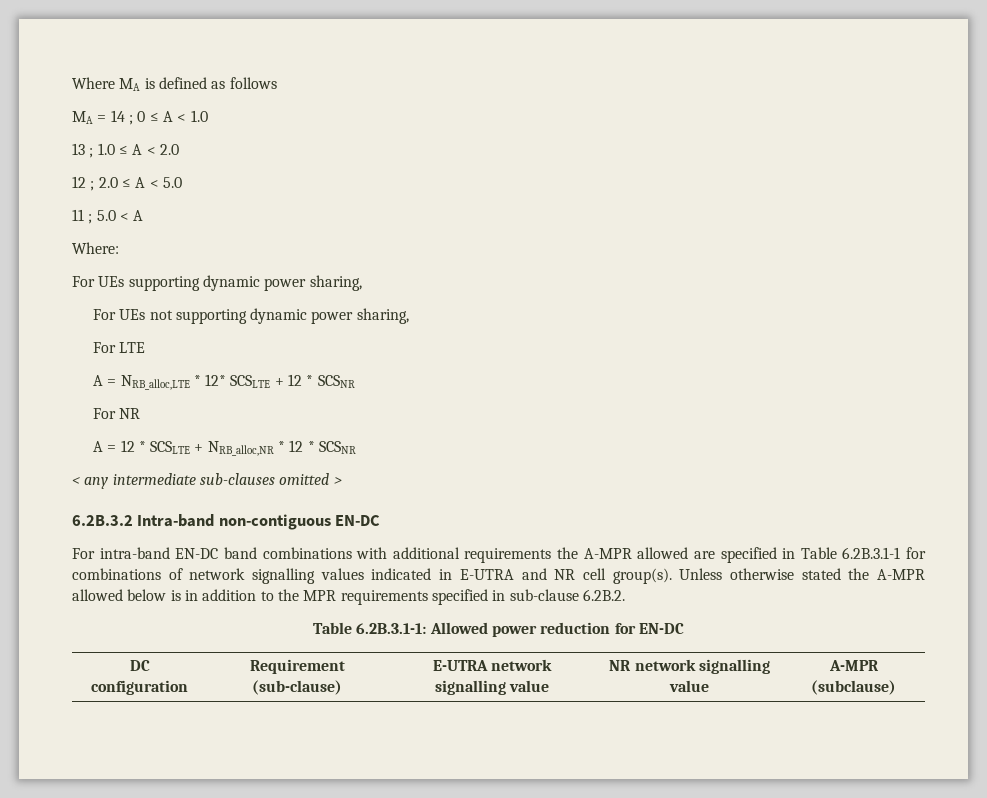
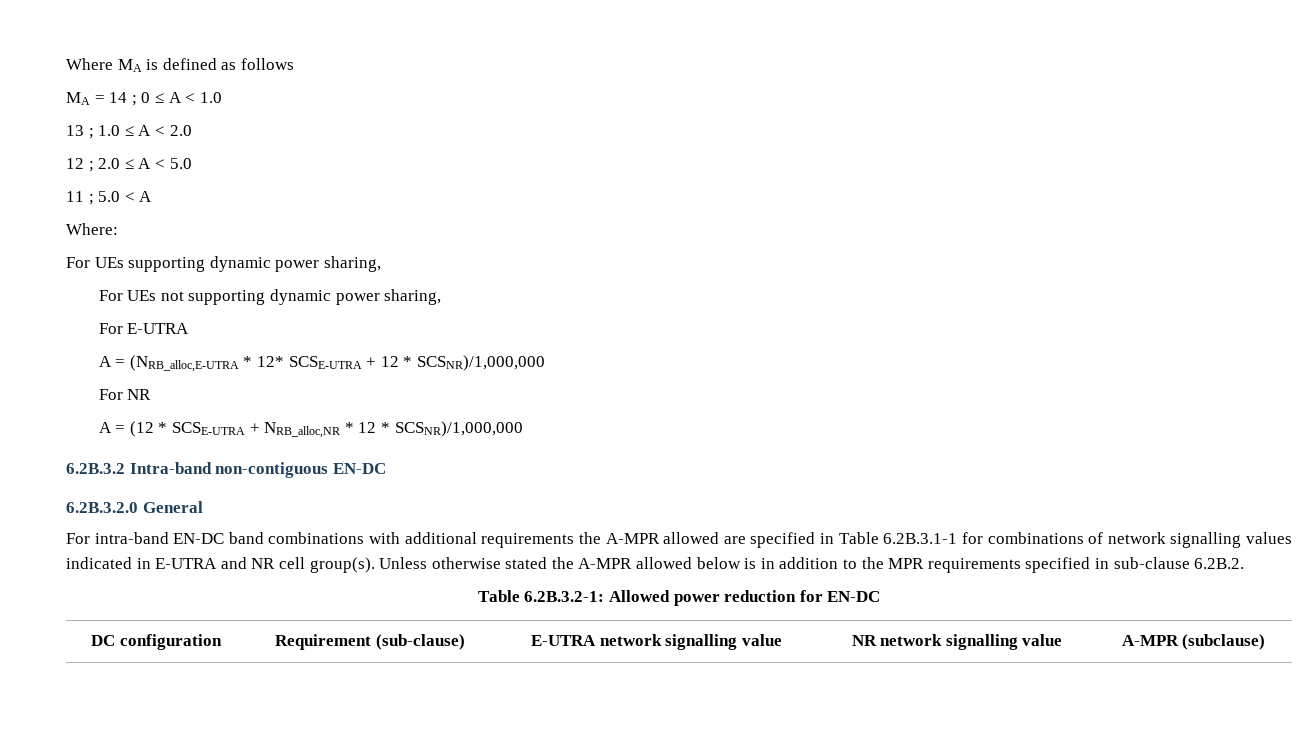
- For LTE
- A = NRB_alloc,LTE * 12* SCSLTE + 12 * SCSNR
+ For E-UTRA
+ A = (NRB_alloc,E-UTRA * 12* SCSE-UTRA + 12 * SCSNR)/1,000,000
- A = 12 * SCSLTE + NRB_alloc,NR * 12 * SCSNR
- < any intermediate sub-clauses omitted >
+ A = (12 * SCSE-UTRA + NRB_alloc,NR * 12 * SCSNR)/1,000,000
+ 6.2B.3.2.0 General
- Table 6.2B.3.1-1: Allowed power reduction for EN-DC
+ Table 6.2B.3.2-1: Allowed power reduction for EN-DC

